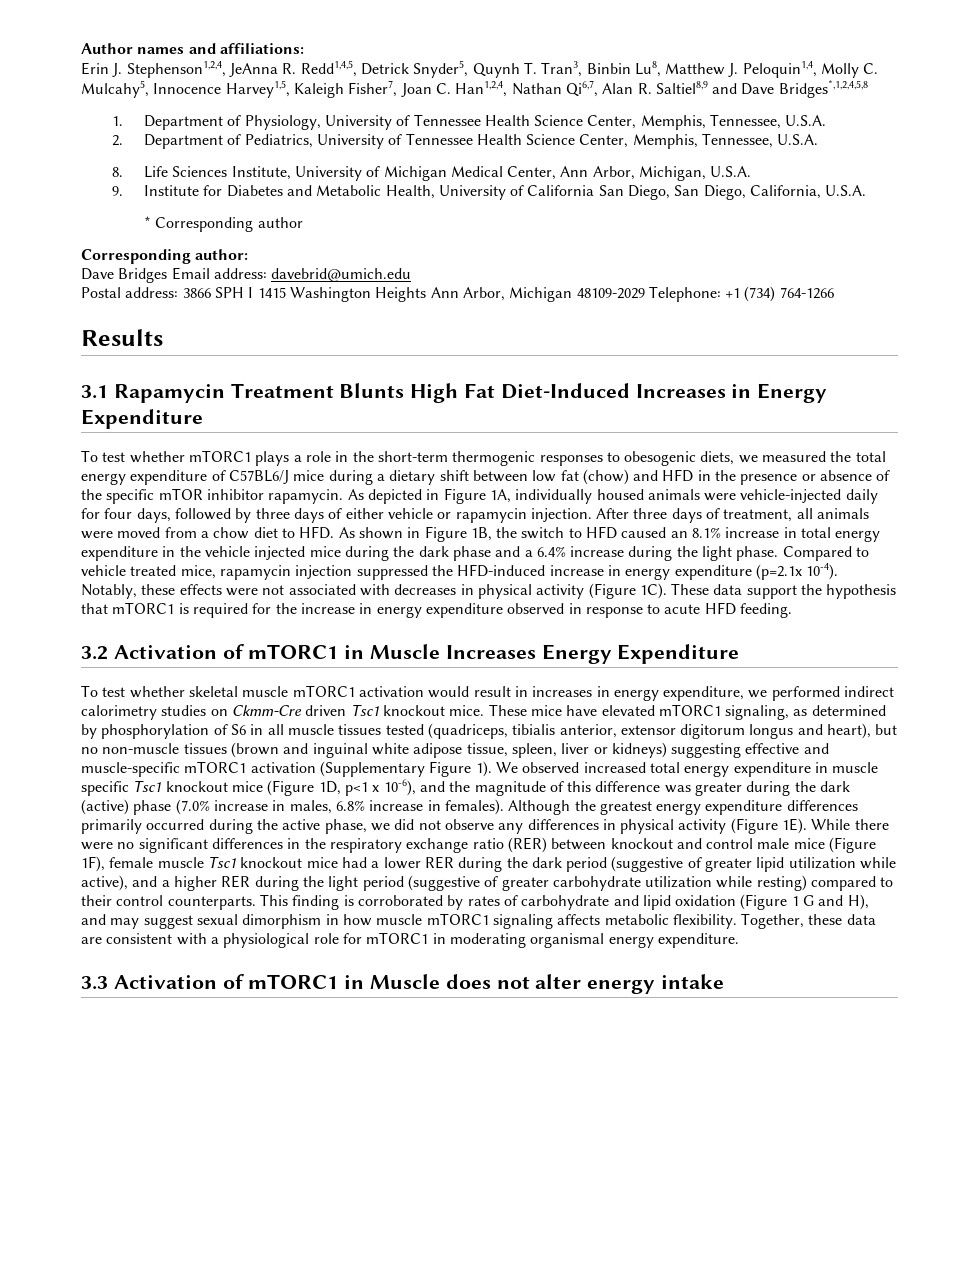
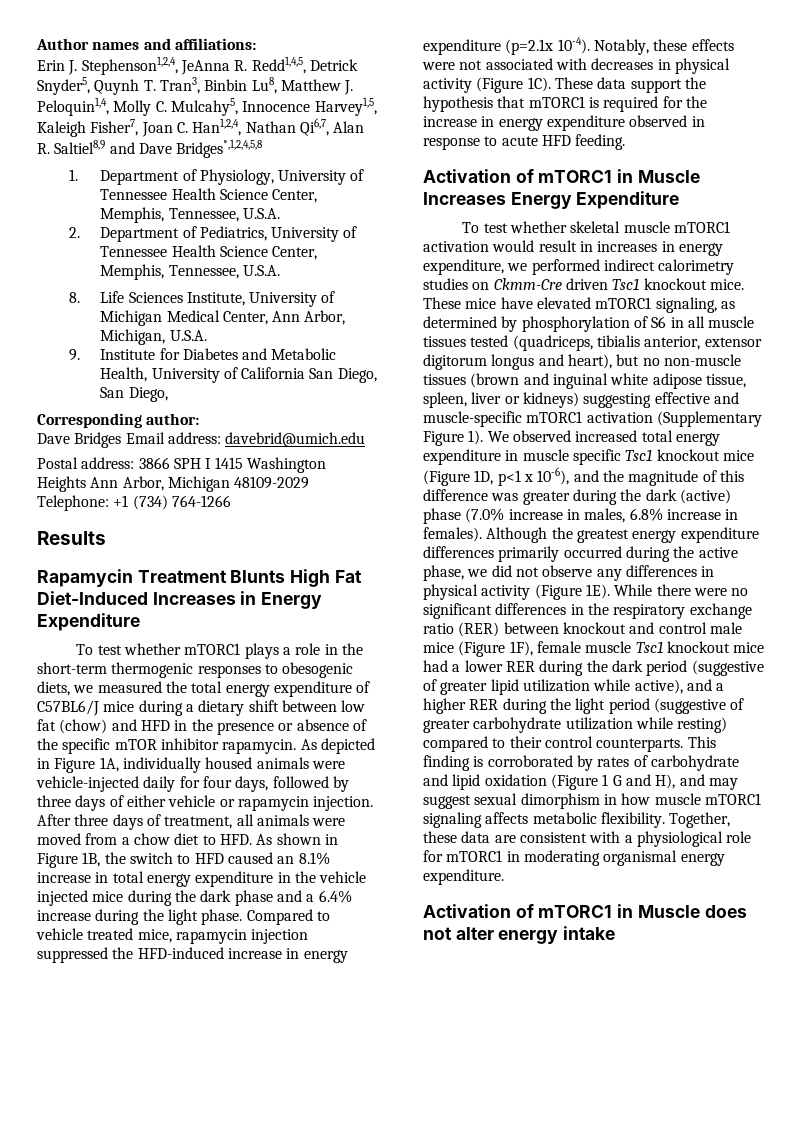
- 9. Institute for Diabetes and Metabolic Health, University of California San Diego, San Diego, California, U.S.A.
- * Corresponding author
+ 9. Institute for Diabetes and Metabolic Health, University of California San Diego, San Diego,
- 3.1 Rapamycin Treatment Blunts High Fat Diet-Induced Increases in Energy Expenditure
+ Rapamycin Treatment Blunts High Fat Diet-Induced Increases in Energy Expenditure
- 3.2 Activation of mTORC1 in Muscle Increases Energy Expenditure
+ Activation of mTORC1 in Muscle Increases Energy Expenditure
- 3.3 Activation of mTORC1 in Muscle does not alter energy intake
+ Activation of mTORC1 in Muscle does not alter energy intake

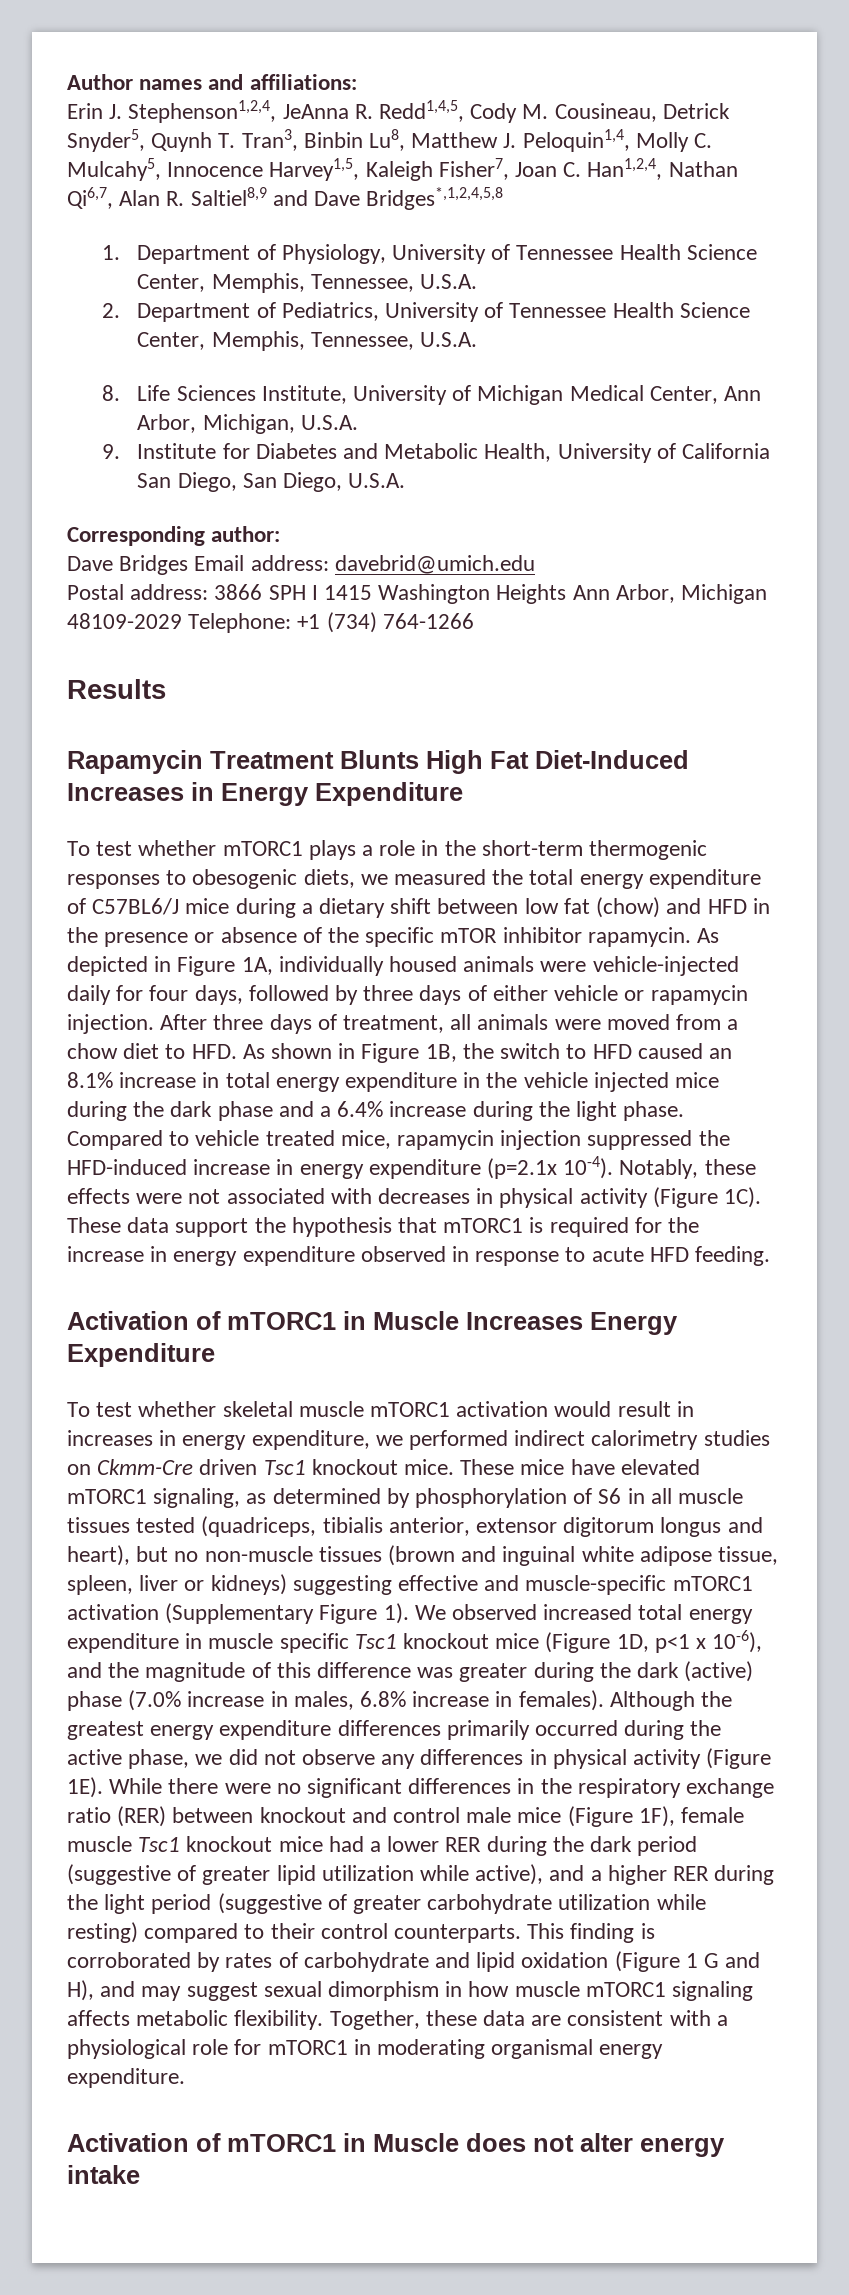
- Erin J. Stephenson1,2,4, JeAnna R. Redd1,4,5, Detrick Snyder5, Quynh T. Tran3, Binbin Lu8, Matthew J. Peloquin1,4, Molly C. Mulcahy5, Innocence Harvey1,5, Kaleigh Fisher7, Joan C. Han1,2,4, Nathan Qi6,7, Alan R. Saltiel8,9 and Dave Bridges*,1,2,4,5,8
+ Erin J. Stephenson1,2,4, JeAnna R. Redd1,4,5, Cody M. Cousineau, Detrick Snyder5, Quynh T. Tran3, Binbin Lu8, Matthew J. Peloquin1,4, Molly C. Mulcahy5, Innocence Harvey1,5, Kaleigh Fisher7, Joan C. Han1,2,4, Nathan Qi6,7, Alan R. Saltiel8,9 and Dave Bridges*,1,2,4,5,8
- 9. Institute for Diabetes and Metabolic Health, University of California San Diego, San Diego,
+ 9. Institute for Diabetes and Metabolic Health, University of California San Diego, San Diego, U.S.A.

